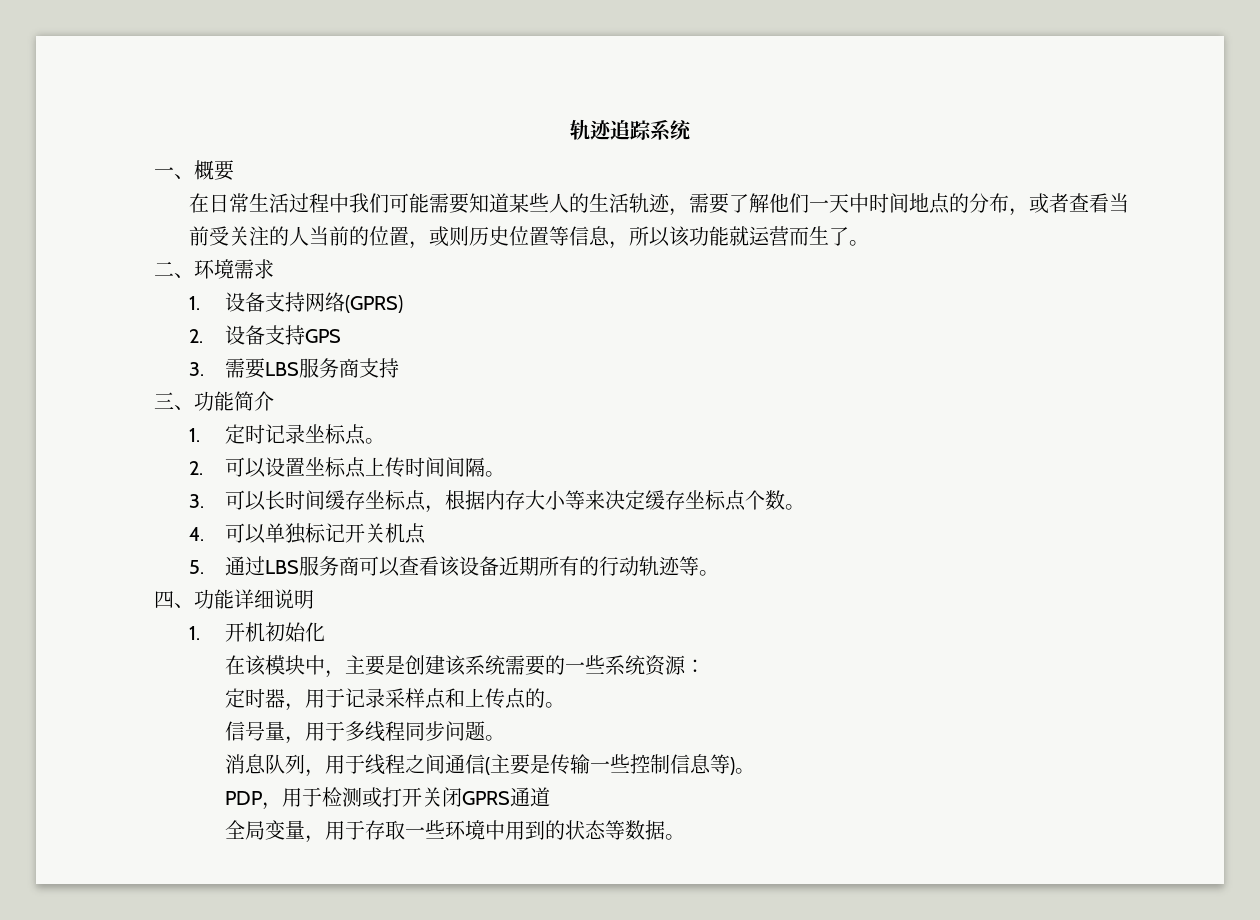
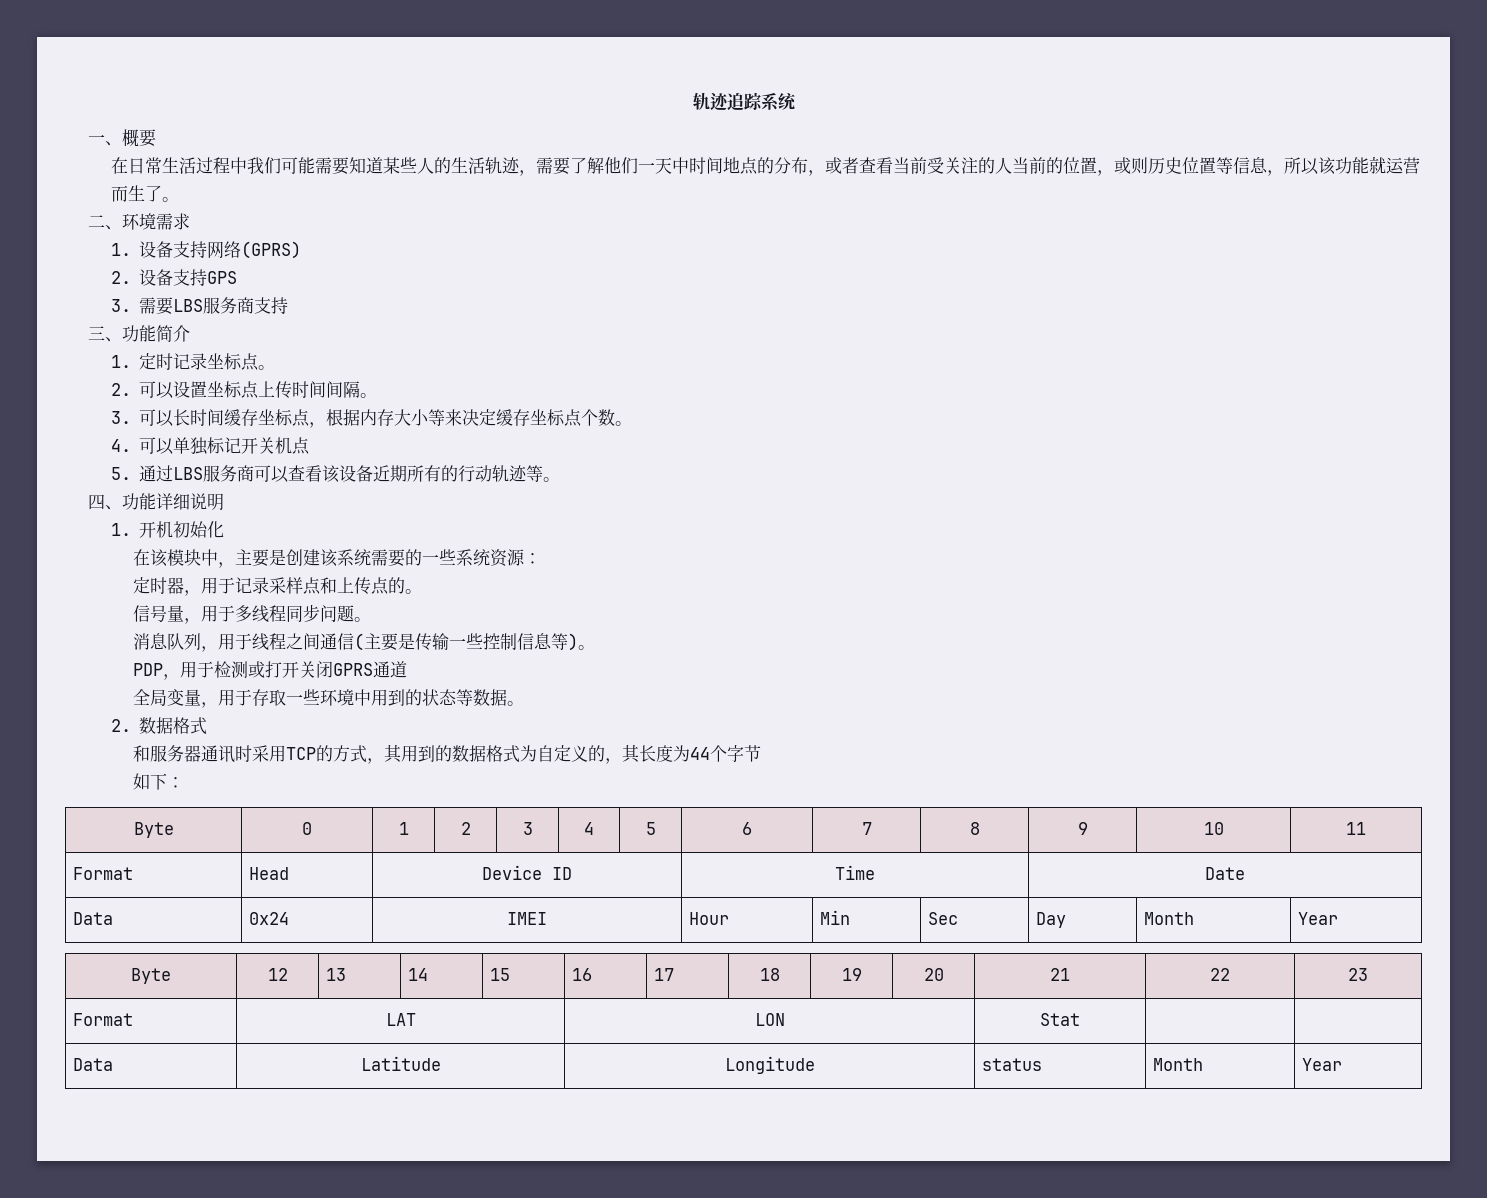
+ 2.数据格式
+ 和服务器通讯时采用TCP的方式，其用到的数据格式为自定义的，其长度为44个字节
+ 如下：
+ Byte | 0 | 1 | 2 | 3 | 4 | 5 | 6 | 7 | 8 | 9 | 10 | 11
+ Format | Head | Device ID | Time | Date
+ Data | 0x24 | IMEI | Hour | Min | Sec | Day | Month | Year
+ Byte | 12 | 13 | 14 | 15 | 16 | 17 | 18 | 19 | 20 | 21 | 22 | 23
+ Format | LAT | LON | Stat | |
+ Data | Latitude | Longitude | status | Month | Year

